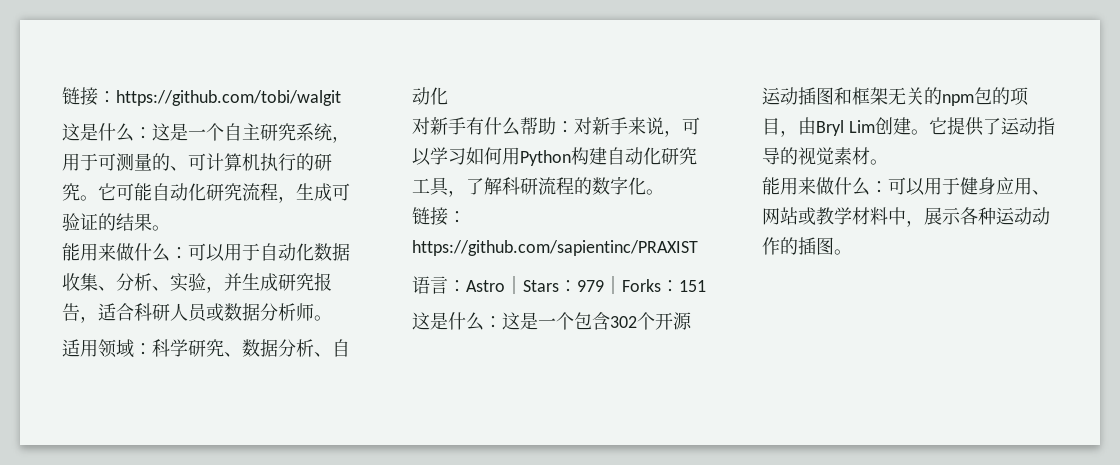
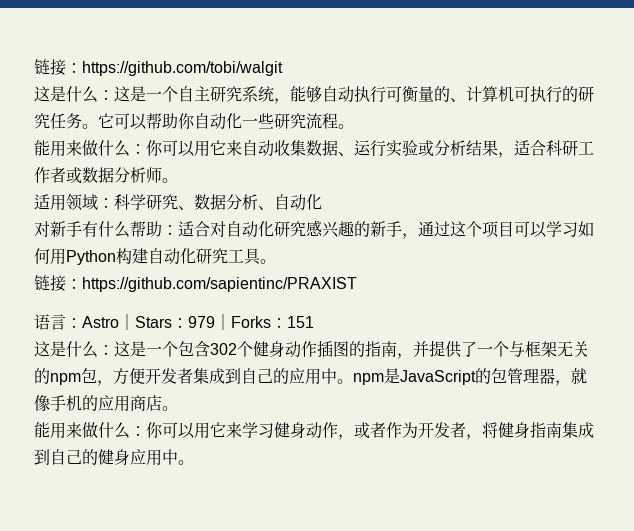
- 这是什么：这是一个自主研究系统，用于可测量的、可计算机执行的研究。它可能自动化研究流程，生成可验证的结果。
- 能用来做什么：可以用于自动化数据收集、分析、实验，并生成研究报告，适合科研人员或数据分析师。
+ 这是什么：这是一个自主研究系统，能够自动执行可衡量的、计算机可执行的研究任务。它可以帮助你自动化一些研究流程。
+ 能用来做什么：你可以用它来自动收集数据、运行实验或分析结果，适合科研工作者或数据分析师。
- 对新手有什么帮助：对新手来说，可以学习如何用Python构建自动化研究工具，了解科研流程的数字化。
+ 对新手有什么帮助：适合对自动化研究感兴趣的新手，通过这个项目可以学习如何用Python构建自动化研究工具。
- 这是什么：这是一个包含302个开源运动插图和框架无关的npm包的项目，由Bryl Lim创建。它提供了运动指导的视觉素材。
- 能用来做什么：可以用于健身应用、网站或教学材料中，展示各种运动动作的插图。
+ 这是什么：这是一个包含302个健身动作插图的指南，并提供了一个与框架无关的npm包，方便开发者集成到自己的应用中。npm是JavaScript的包管理器，就像手机的应用商店。
+ 能用来做什么：你可以用它来学习健身动作，或者作为开发者，将健身指南集成到自己的健身应用中。

